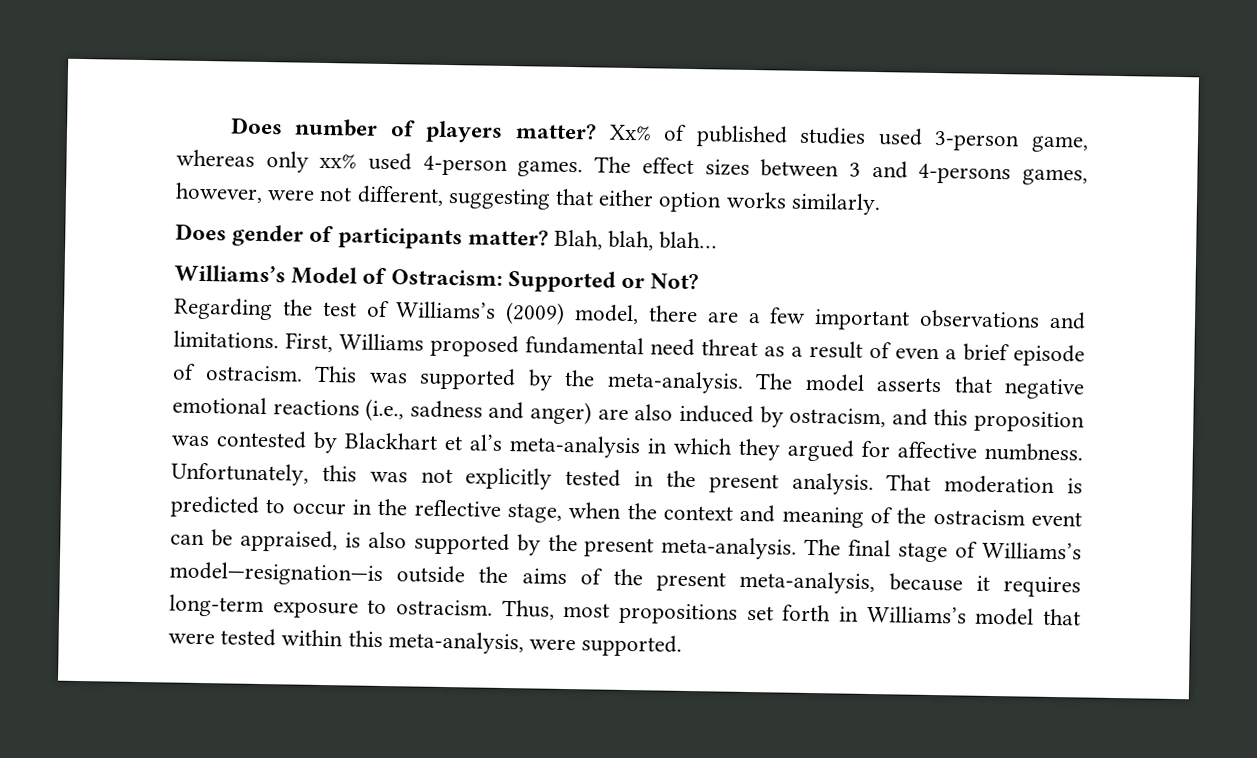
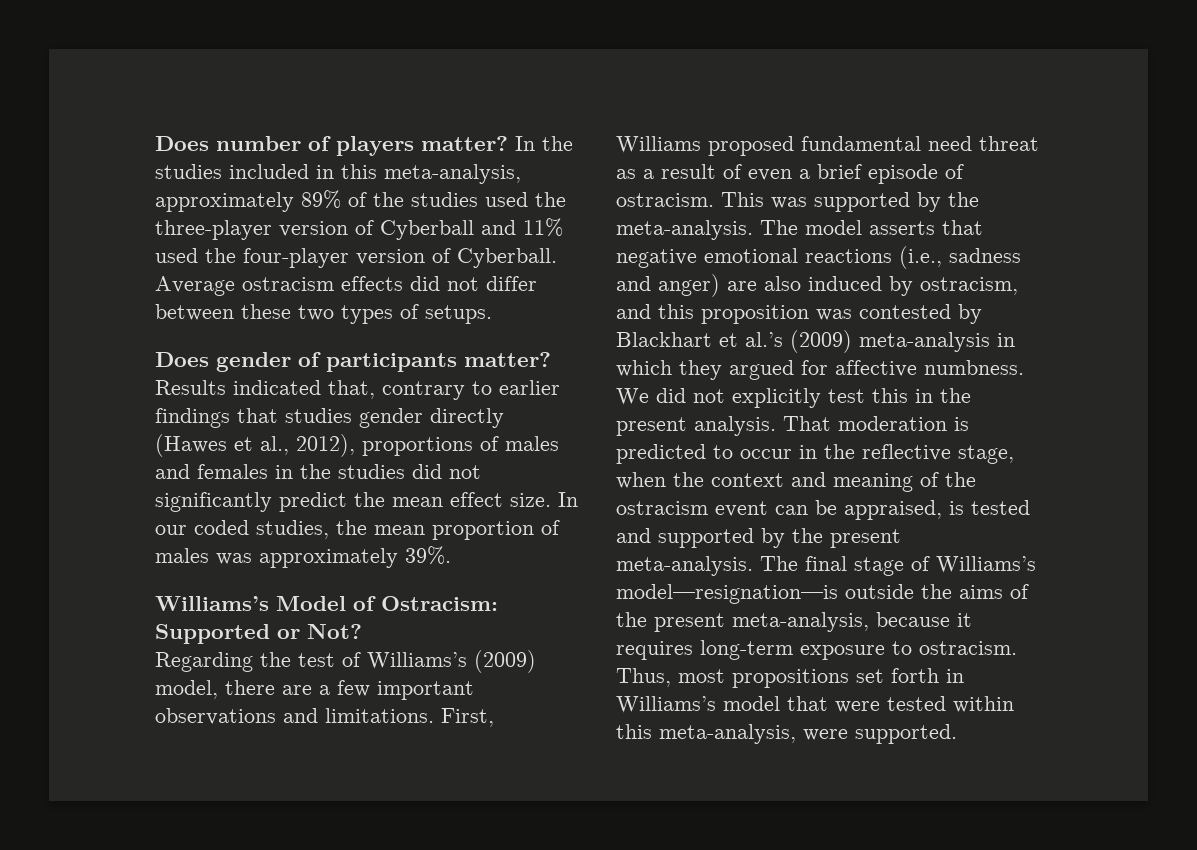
- Xx% of published studies used 3-person game, whereas only xx% used 4-person games. The effect sizes between 3 and 4-persons games, however, were not different, suggesting that either option works similarly.
+ In the studies included in this meta-analysis, approximately 89% of the studies used the three-player version of Cyberball and 11% used the four-player version of Cyberball. Average ostracism effects did not differ between these two types of setups.
- Blah, blah, blah…
+ Results indicated that, contrary to earlier findings that studies gender directly (Hawes et al., 2012), proportions of males and females in the studies did not significantly predict the mean effect size. In our coded studies, the mean proportion of males was approximately 39%.
- The model asserts that negative emotional reactions (i.e., sadness and anger) are also induced by ostracism, and this proposition was contested by Blackhart et al’s meta-analysis in which they argued for affective numbness.
+ The model asserts that negative emotional reactions (i.e., sadness and anger) are also induced by ostracism, and this proposition was contested by Blackhart et al.’s (2009) meta-analysis in which they argued for affective numbness.
- Unfortunately, this was not explicitly tested in the present analysis.
+ We did not explicitly test this in the present analysis.
- That moderation is predicted to occur in the reflective stage, when the context and meaning of the ostracism event can be appraised, is also supported by the present meta-analysis.
+ That moderation is predicted to occur in the reflective stage, when the context and meaning of the ostracism event can be appraised, is tested and supported by the present meta-analysis.

